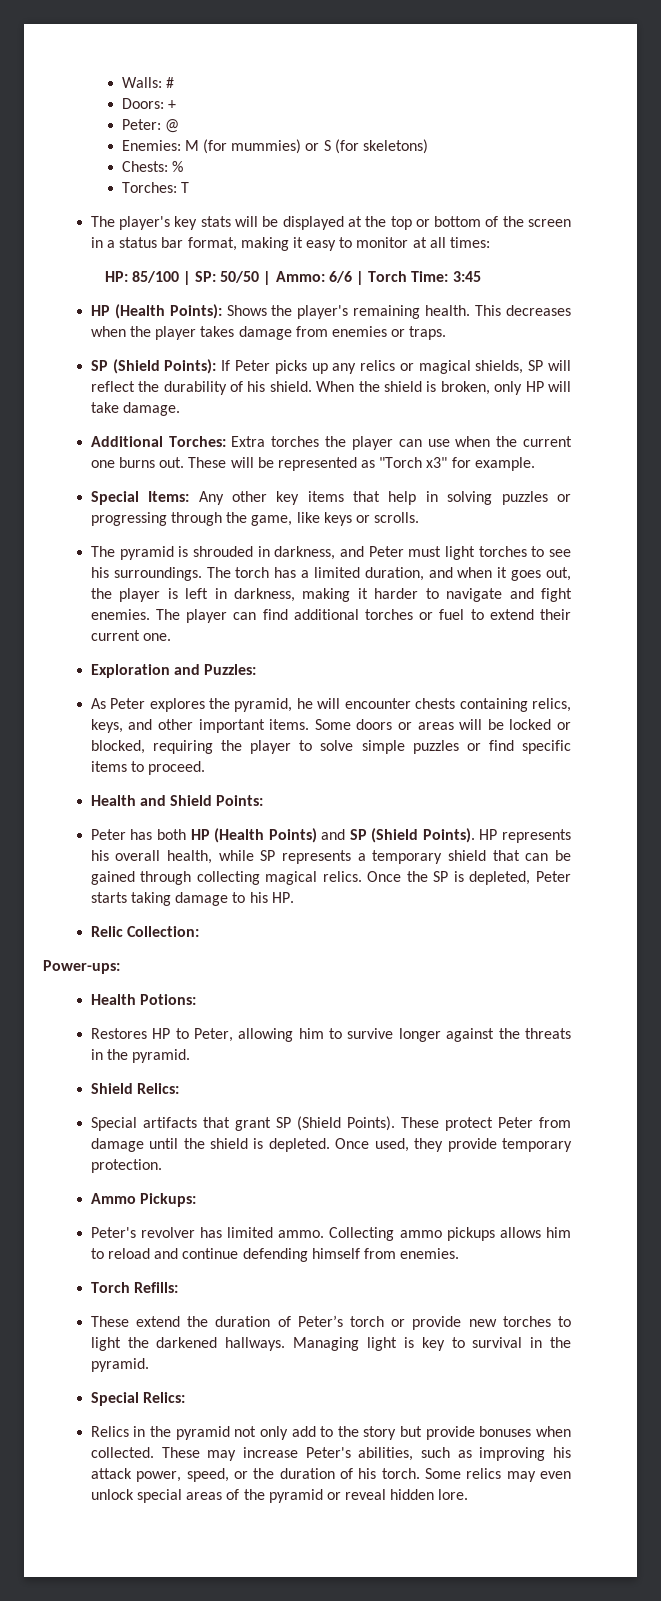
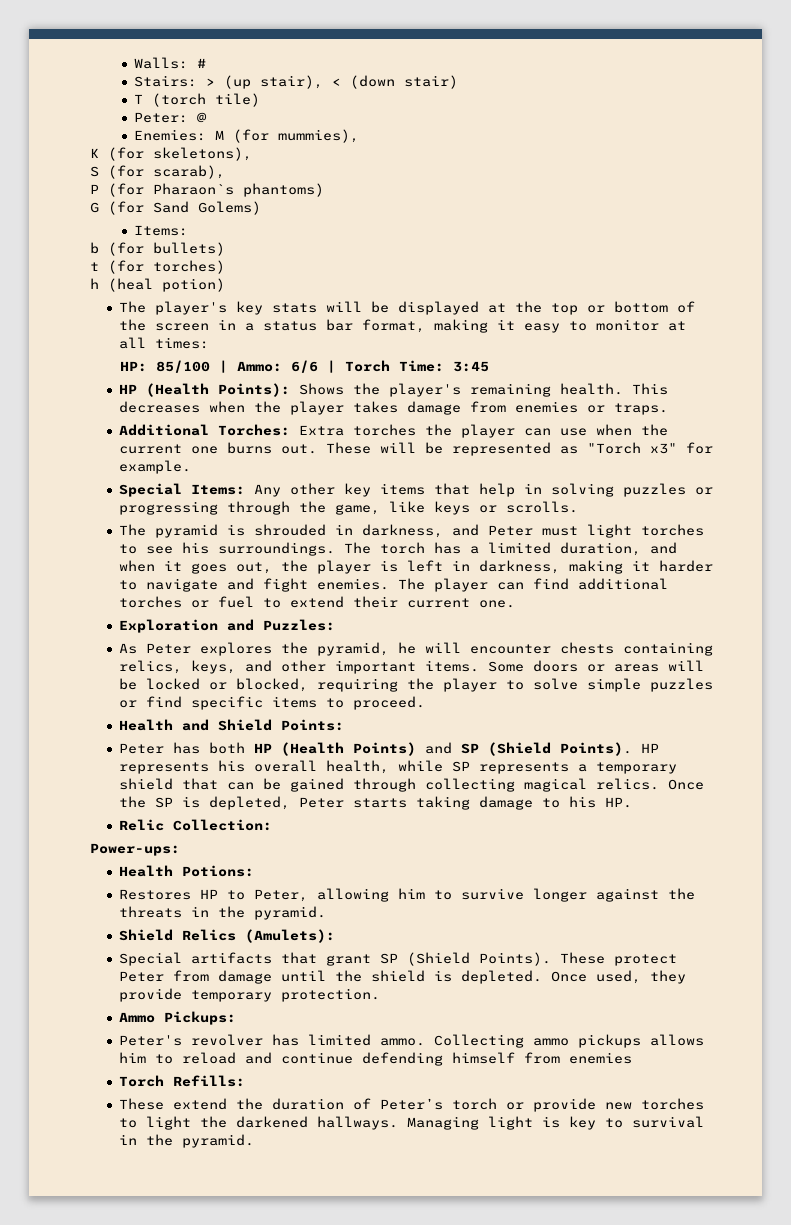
- Doors: +
+ Stairs: > (up stair), < (down stair)
+ T (torch tile)
- Enemies: M (for mummies) or S (for skeletons)
- Chests: %
- Torches: T
+ Enemies: M (for mummies),
+ K (for skeletons),
+ S (for scarab),
+ P (for Pharaon`s phantoms)
+ G (for Sand Golems)
+ Items:
+ b (for bullets)
+ t (for torches)
+ h (heal potion)
- HP: 85/100 | SP: 50/50 | Ammo: 6/6 | Torch Time: 3:45
+ HP: 85/100 | Ammo: 6/6 | Torch Time: 3:45
- SP (Shield Points): If Peter picks up any relics or magical shields, SP will reflect the durability of his shield. When the shield is broken, only HP will take damage.
- Shield Relics:
+ Shield Relics (Amulets):
- Collecting ammo pickups allows him to reload and continue defending himself from enemies.
+ Collecting ammo pickups allows him to reload and continue defending himself from enemies
- Special Relics:
- Relics in the pyramid not only add to the story but provide bonuses when collected. These may increase Peter's abilities, such as improving his attack power, speed, or the duration of his torch. Some relics may even unlock special areas of the pyramid or reveal hidden lore.

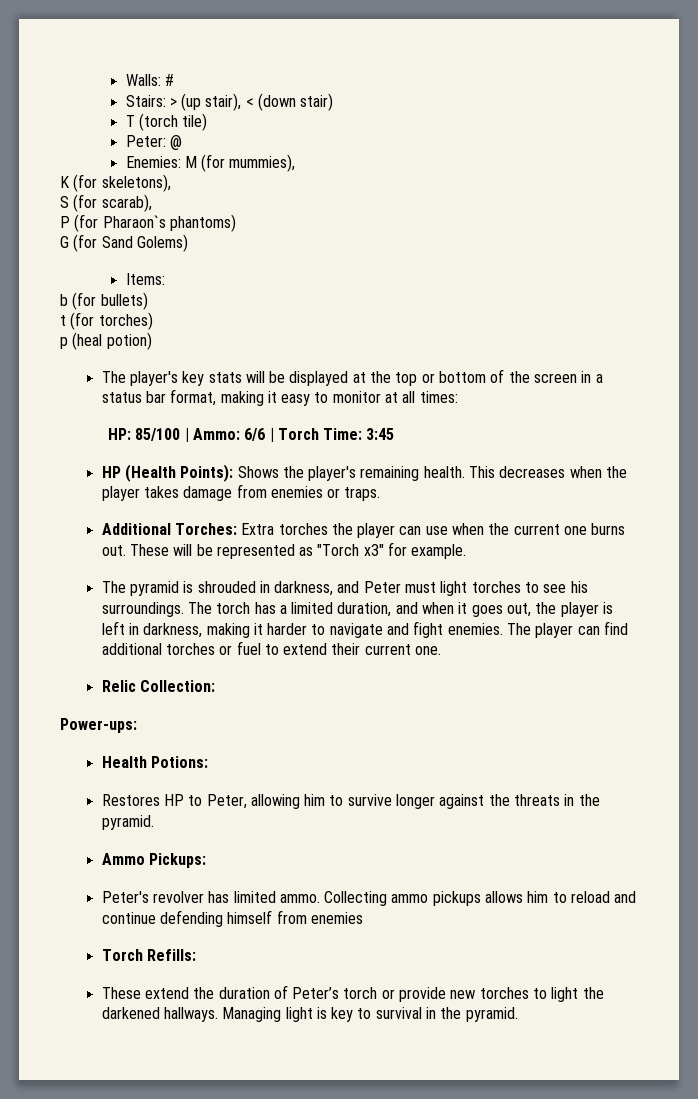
- h (heal potion)
+ p (heal potion)
- Special Items: Any other key items that help in solving puzzles or progressing through the game, like keys or scrolls.
- Exploration and Puzzles:
- As Peter explores the pyramid, he will encounter chests containing relics, keys, and other important items. Some doors or areas will be locked or blocked, requiring the player to solve simple puzzles or find specific items to proceed.
- Health and Shield Points:
- Peter has both HP (Health Points) and SP (Shield Points). HP represents his overall health, while SP represents a temporary shield that can be gained through collecting magical relics. Once the SP is depleted, Peter starts taking damage to his HP.
- Shield Relics (Amulets):
- Special artifacts that grant SP (Shield Points). These protect Peter from damage until the shield is depleted. Once used, they provide temporary protection.

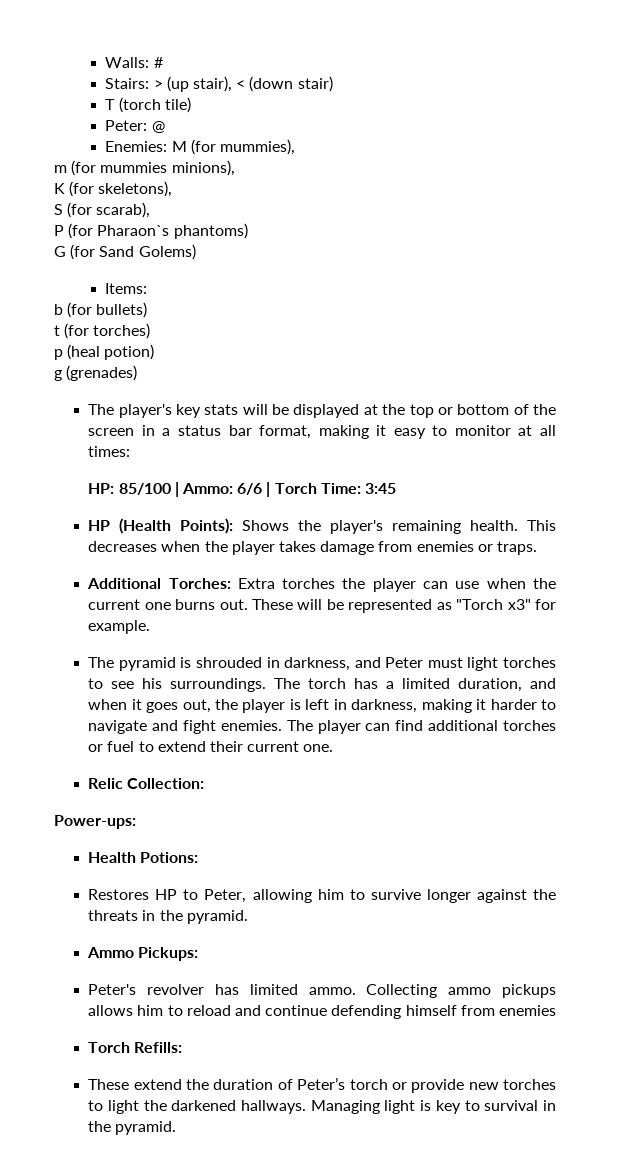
+ m (for mummies minions),
+ g (grenades)

